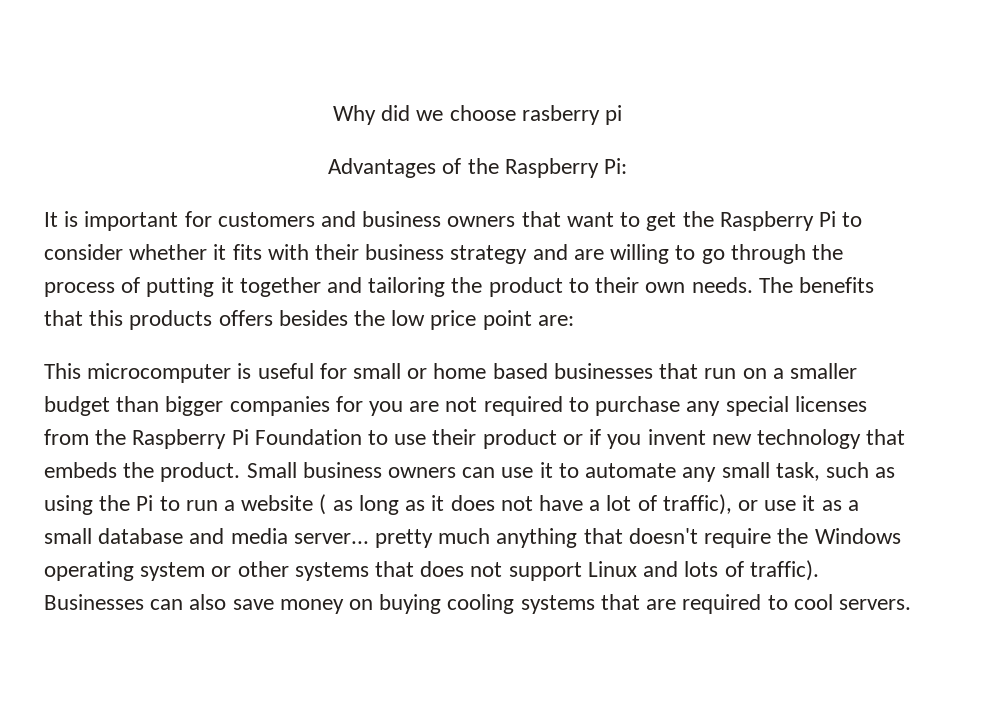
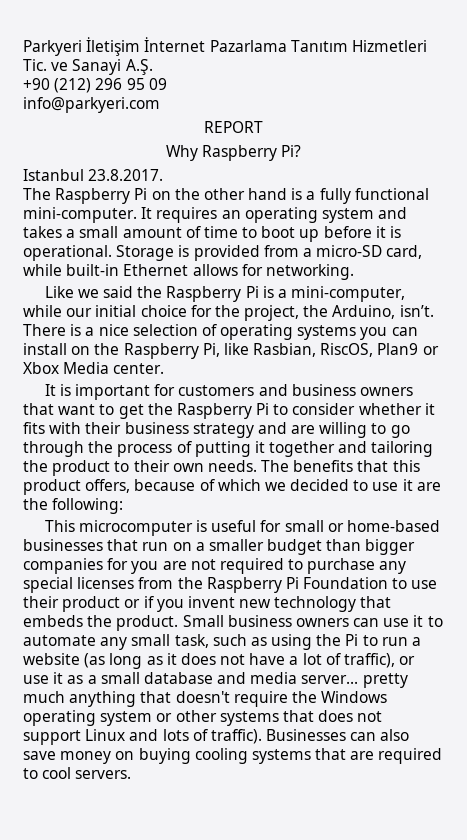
- Why did we choose rasberry pi
- Advantages of the Raspberry Pi:
+ Parkyeri İletişim İnternet Pazarlama Tanıtım Hizmetleri Tic. ve Sanayi A.Ş.
+ +90 (212) 296 95 09
+ info@parkyeri.com
+ REPORT
+ Why Raspberry Pi?
+ Istanbul 23.8.2017.
+ The Raspberry Pi on the other hand is a fully functional mini-computer. It requires an operating system and takes a small amount of time to boot up before it is operational. Storage is provided from a micro-SD card, while built-in Ethernet allows for networking.
+ Like we said the Raspberry Pi is a mini-computer, while our initial choice for the project, the Arduino, isn’t. There is a nice selection of operating systems you can install on the Raspberry Pi, like Rasbian, RiscOS, Plan9 or Xbox Media center.
- The benefits that this products offers besides the low price point are:
+ The benefits that this product offers, because of which we decided to use it are the following:
- This microcomputer is useful for small or home based businesses that run on a smaller budget than bigger companies for you are not required to purchase any special licenses from the Raspberry Pi Foundation to use their product or if you invent new technology that embeds the product.
+ This microcomputer is useful for small or home-based businesses that run on a smaller budget than bigger companies for you are not required to purchase any special licenses from the Raspberry Pi Foundation to use their product or if you invent new technology that embeds the product.
- Small business owners can use it to automate any small task, such as using the Pi to run a website ( as long as it does not have a lot of traffic), or use it as a small database and media server... pretty much anything that doesn't require the Windows operating system or other systems that does not support Linux and lots of traffic).
+ Small business owners can use it to automate any small task, such as using the Pi to run a website (as long as it does not have a lot of traffic), or use it as a small database and media server... pretty much anything that doesn't require the Windows operating system or other systems that does not support Linux and lots of traffic).

